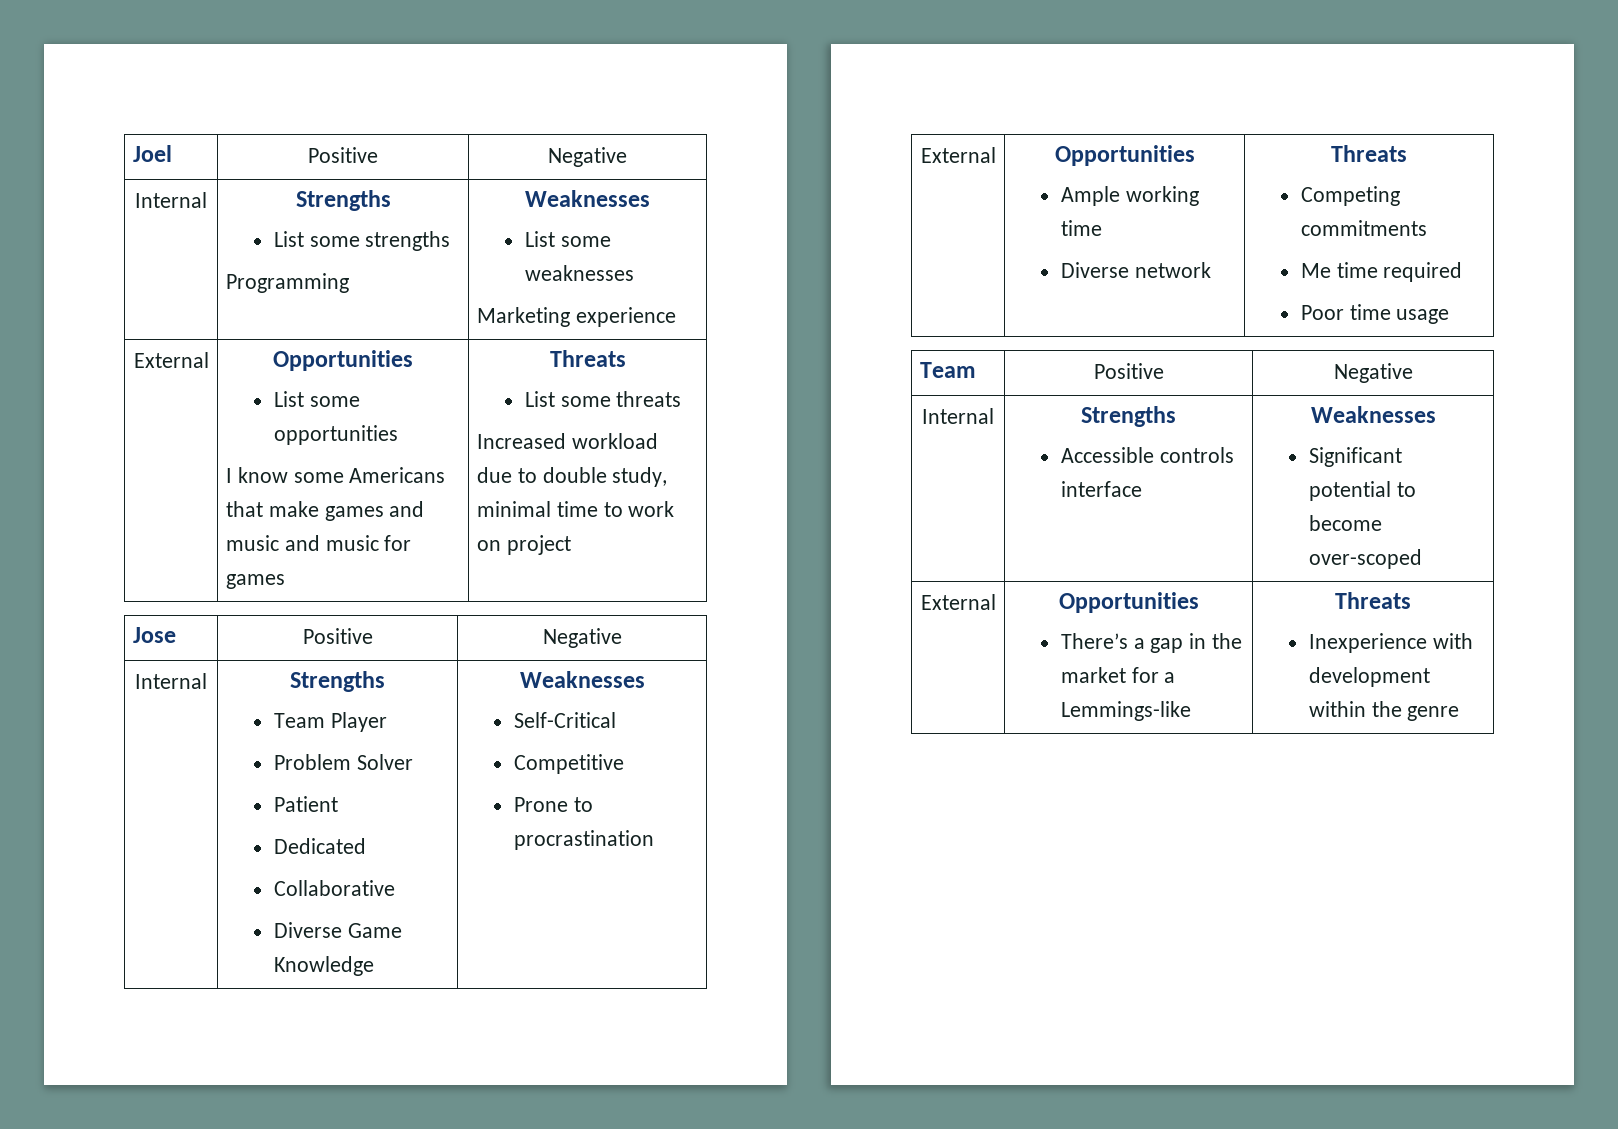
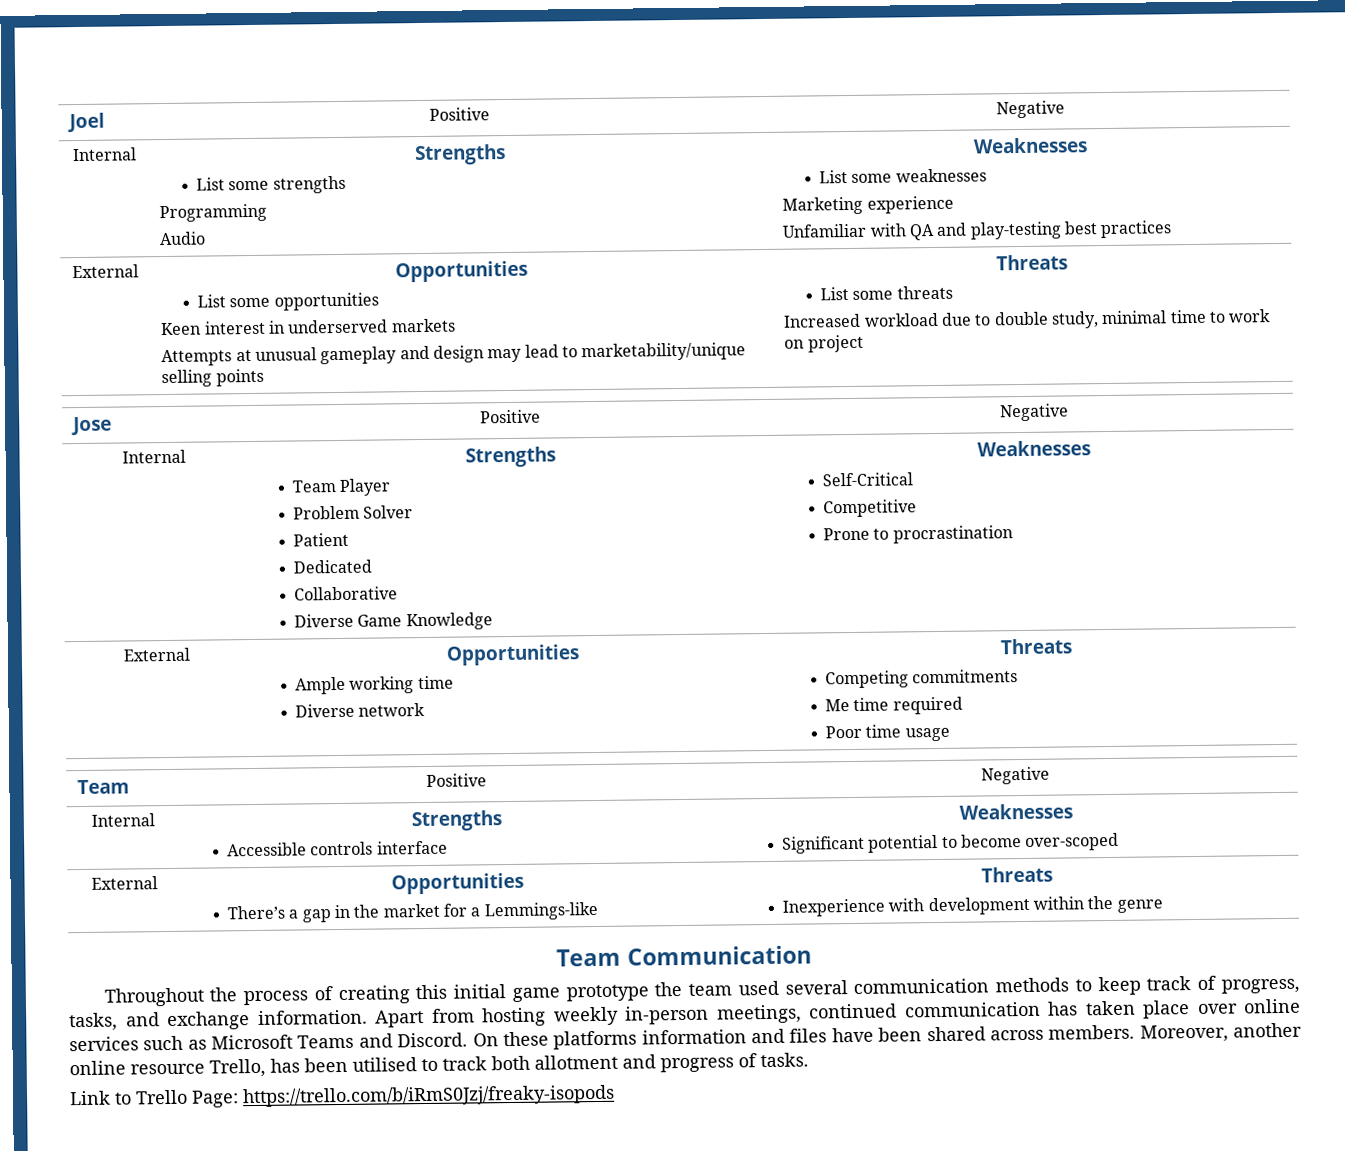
  Joel | Positive | Negative
  Internal | Strengths
  List some strengths
- Programming | Weaknesses
+ Programming
+ Audio | Weaknesses
  List some weaknesses
  Marketing experience
+ Unfamiliar with QA and play-testing best practices
  External | Opportunities
  List some opportunities
- I know some Americans that make games and music and music for games | Threats
+ Keen interest in underserved markets
+ Attempts at unusual gameplay and design may lead to marketability/unique selling points | Threats
+ Team Communication
+ Throughout the process of creating this initial game prototype the team used several communication methods to keep track of progress, tasks, and exchange information. Apart from hosting weekly in-person meetings, continued communication has taken place over online services such as Microsoft Teams and Discord. On these platforms information and files have been shared across members. Moreover, another online resource Trello, has been utilised to track both allotment and progress of tasks.
+ Link to Trello Page: https://trello.com/b/iRmS0Jzj/freaky-isopods

